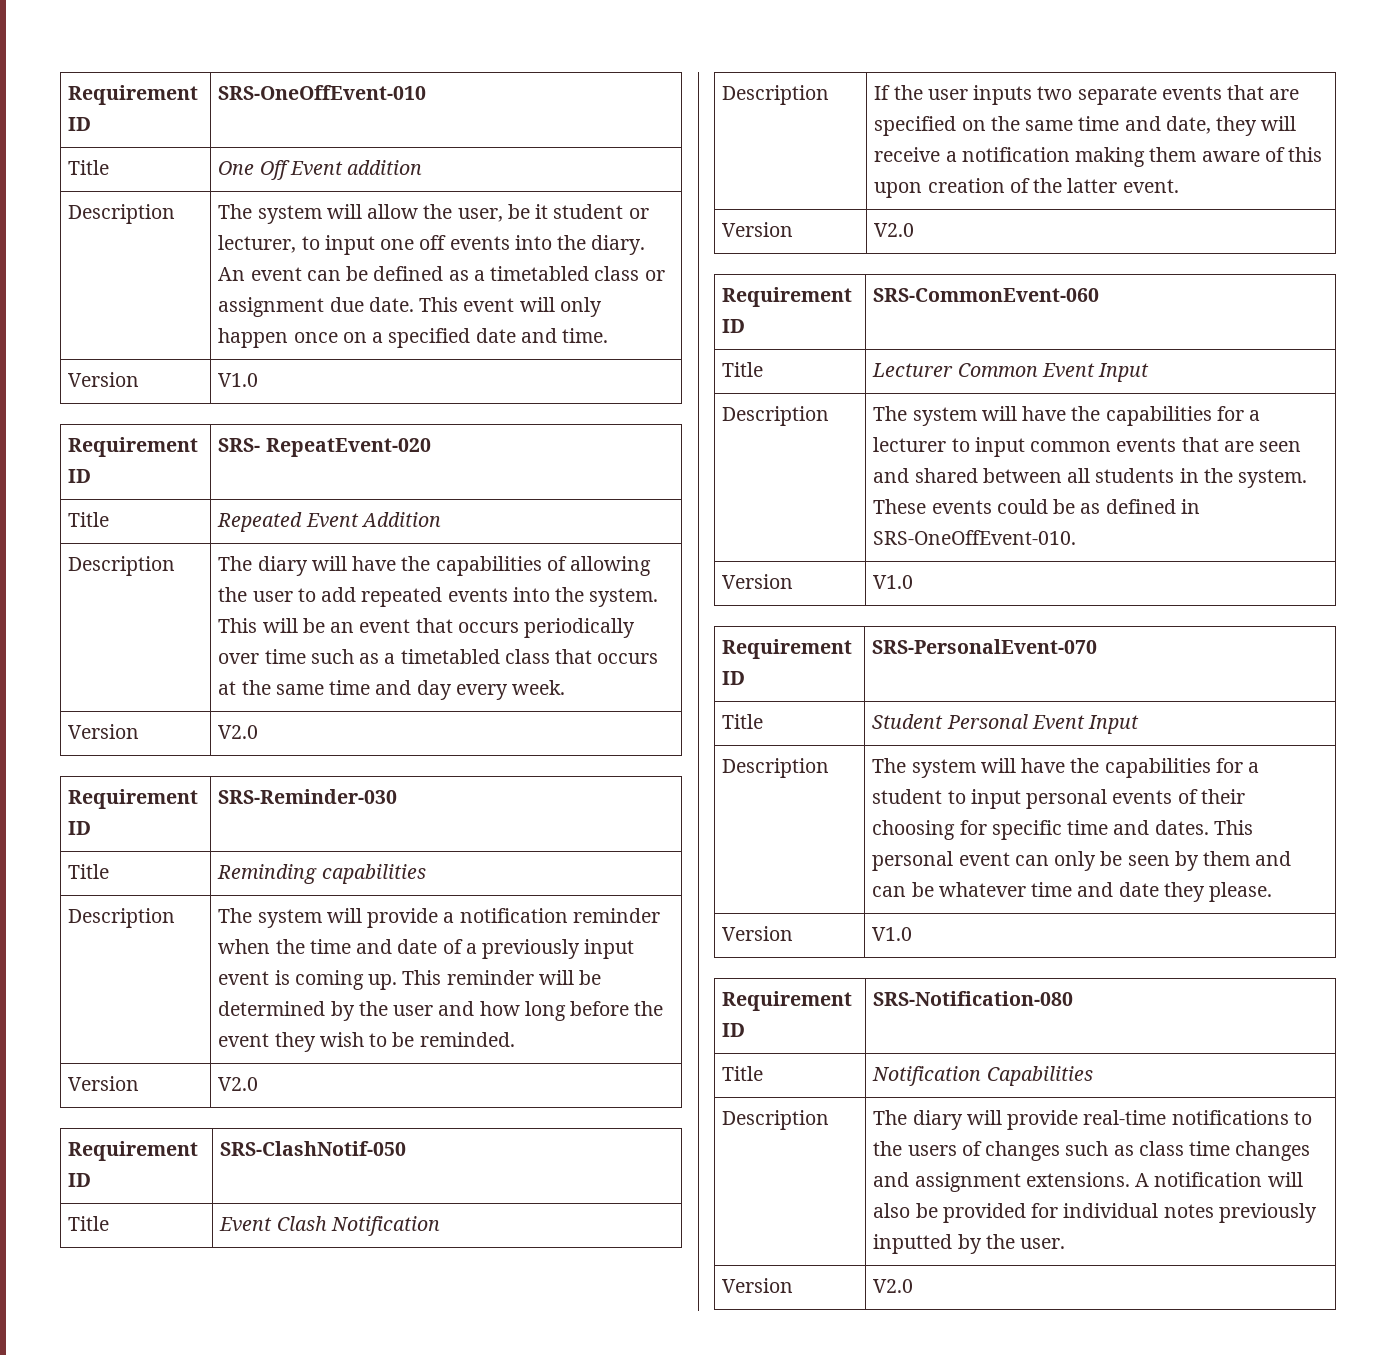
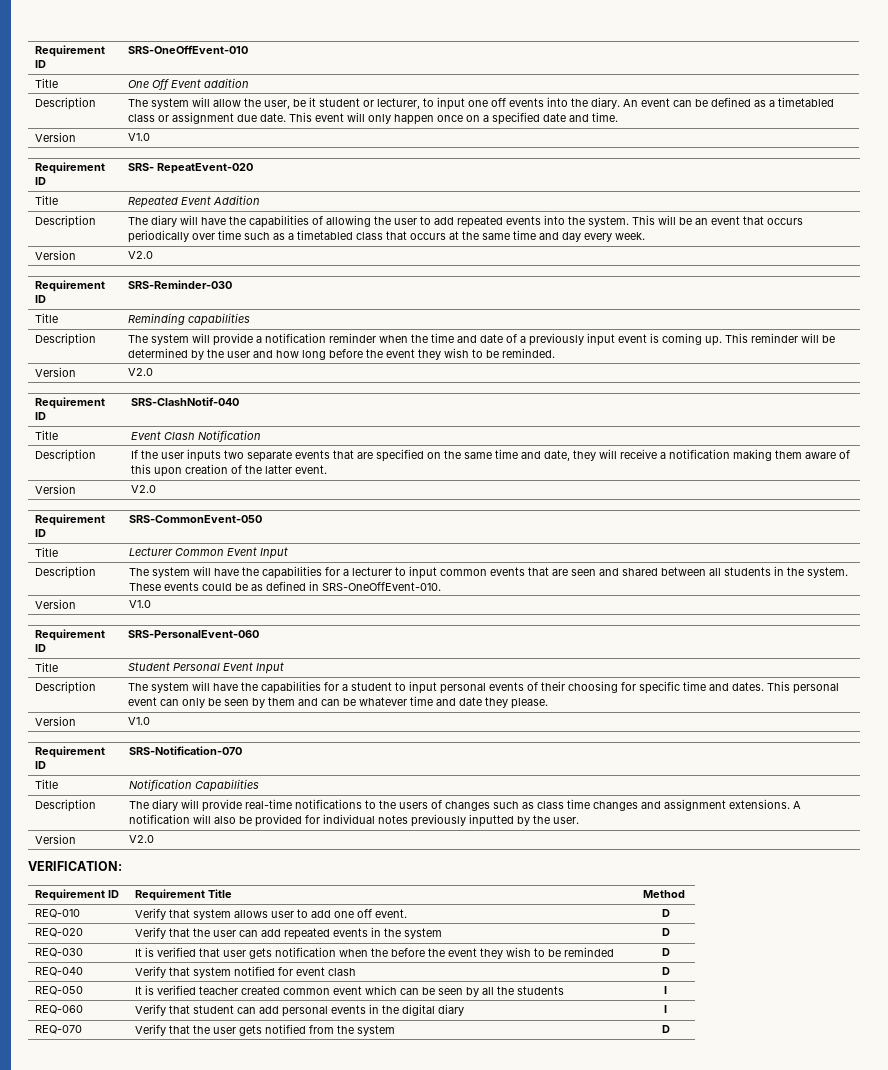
- Requirement ID | SRS-ClashNotif-050
+ Requirement ID | SRS-ClashNotif-040
- Requirement ID | SRS-CommonEvent-060
+ Requirement ID | SRS-CommonEvent-050
- Requirement ID | SRS-PersonalEvent-070
+ Requirement ID | SRS-PersonalEvent-060
- Requirement ID | SRS-Notification-080
+ Requirement ID | SRS-Notification-070
+ VERIFICATION:
+ Requirement ID | Requirement Title | Method
+ REQ-010 | Verify that system allows user to add one off event. | D
+ REQ-020 | Verify that the user can add repeated events in the system | D
+ REQ-030 | It is verified that user gets notification when the before the event they wish to be reminded | D
+ REQ-040 | Verify that system notified for event clash | D
+ REQ-050 | It is verified teacher created common event which can be seen by all the students | I
+ REQ-060 | Verify that student can add personal events in the digital diary | I
+ REQ-070 | Verify that the user gets notified from the system | D

